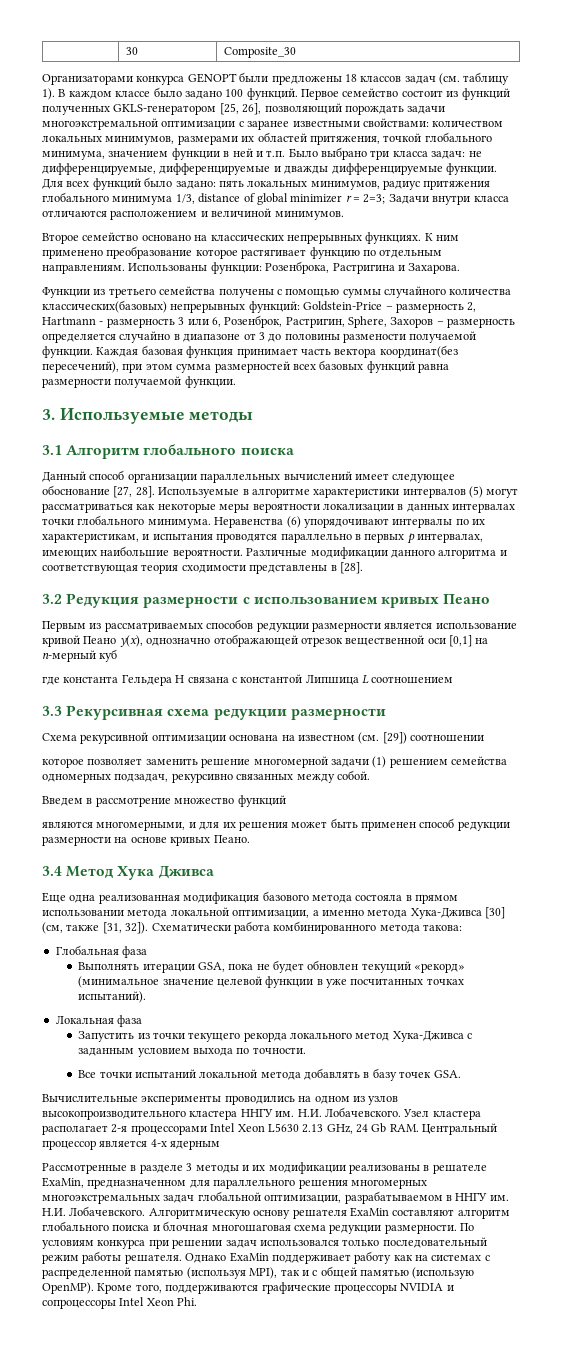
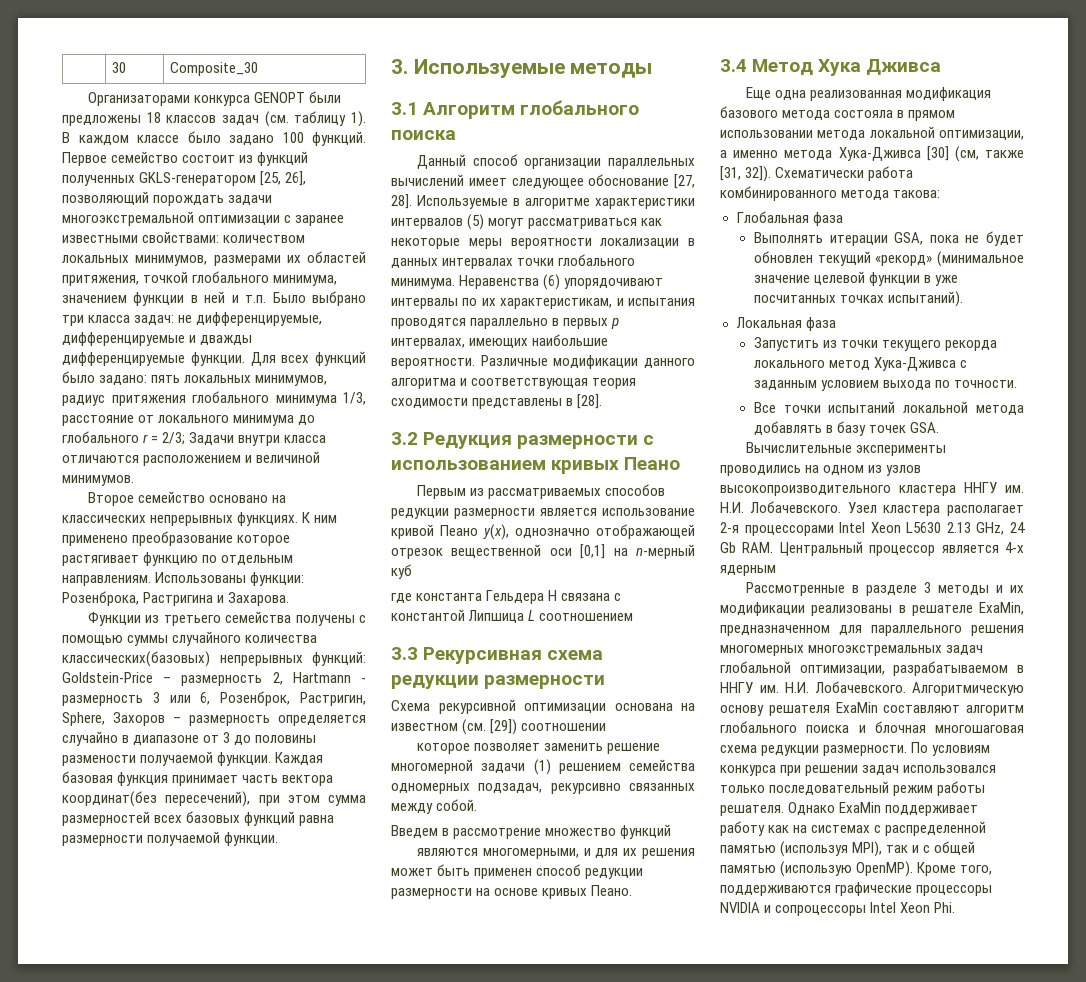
- Для всех функций было задано: пять локальных минимумов, радиус притяжения глобального минимума 1/3, distance of global minimizer r = 2=3; Задачи внутри класса отличаются расположением и величиной минимумов.
+ Для всех функций было задано: пять локальных минимумов, радиус притяжения глобального минимума 1/3, расстояние от локального минимума до глобального r = 2/3; Задачи внутри класса отличаются расположением и величиной минимумов.

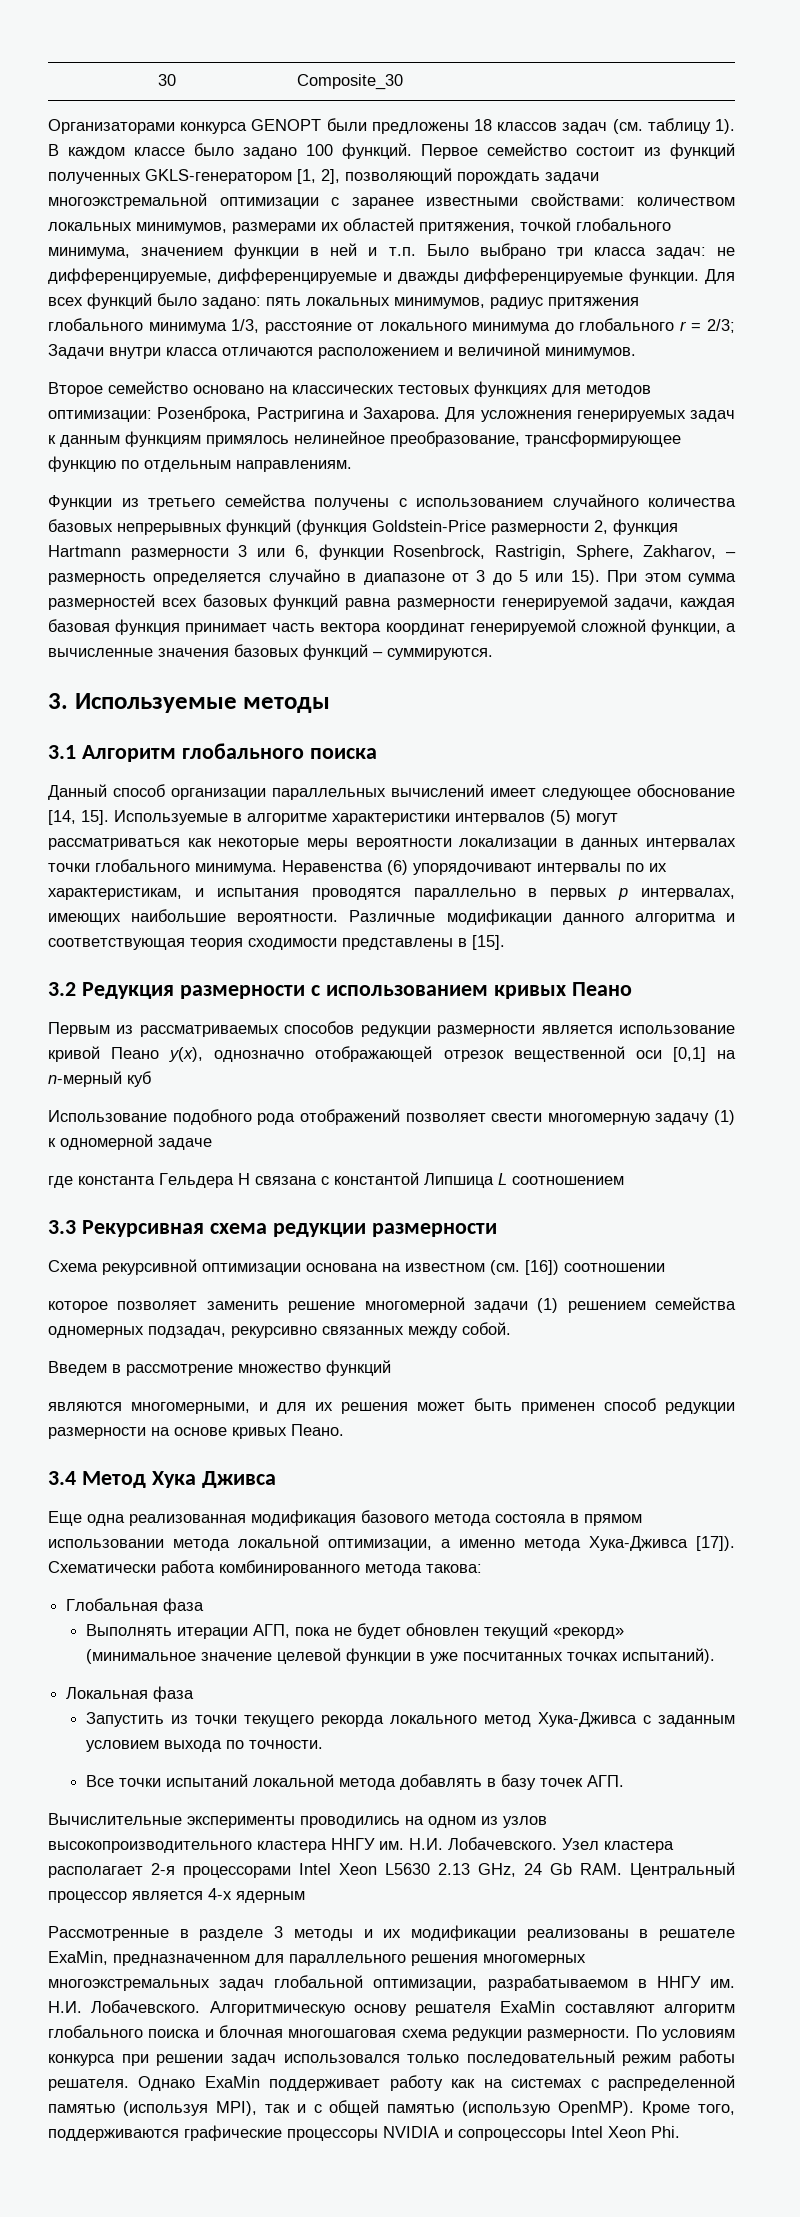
- Первое семейство состоит из функций полученных GKLS-генератором [25, 26], позволяющий порождать задачи многоэкстремальной оптимизации с заранее известными свойствами: количеством локальных минимумов, размерами их областей притяжения, точкой глобального минимума, значением функции в ней и т.п. Было выбрано три класса задач: не дифференцируемые, дифференцируемые и дважды дифференцируемые функции.
+ Первое семейство состоит из функций полученных GKLS-генератором [1, 2], позволяющий порождать задачи многоэкстремальной оптимизации с заранее известными свойствами: количеством локальных минимумов, размерами их областей притяжения, точкой глобального минимума, значением функции в ней и т.п. Было выбрано три класса задач: не дифференцируемые, дифференцируемые и дважды дифференцируемые функции.
- Второе семейство основано на классических непрерывных функциях. К ним применено преобразование которое растягивает функцию по отдельным направлениям. Использованы функции: Розенброка, Растригина и Захарова.
+ Второе семейство основано на классических тестовых функциях для методов оптимизации: Розенброка, Растригина и Захарова. Для усложнения генерируемых задач к данным функциям примялось нелинейное преобразование, трансформирующее функцию по отдельным направлениям.
- Функции из третьего семейства получены с помощью суммы случайного количества классических(базовых) непрерывных функций: Goldstein-Price – размерность 2, Hartmann - размерность 3 или 6, Розенброк, Растригин, Sphere, Захоров – размерность определяется случайно в диапазоне от 3 до половины размености получаемой функции. Каждая базовая функция принимает часть вектора координат(без пересечений), при этом сумма размерностей всех базовых функций равна размерности получаемой функции.
+ Функции из третьего семейства получены с использованием случайного количества базовых непрерывных функций (функция Goldstein-Price размерности 2, функция Hartmann размерности 3 или 6, функции Rosenbrock, Rastrigin, Sphere, Zakharov, – размерность определяется случайно в диапазоне от 3 до 5 или 15). При этом сумма размерностей всех базовых функций равна размерности генерируемой задачи, каждая базовая функция принимает часть вектора координат генерируемой сложной функции, а вычисленные значения базовых функций – суммируются.
- Данный способ организации параллельных вычислений имеет следующее обоснование [27, 28].
+ Данный способ организации параллельных вычислений имеет следующее обоснование [14, 15].
- Различные модификации данного алгоритма и соответствующая теория сходимости представлены в [28].
+ Различные модификации данного алгоритма и соответствующая теория сходимости представлены в [15].
+ Использование подобного рода отображений позволяет свести многомерную задачу (1) к одномерной задаче
- Схема рекурсивной оптимизации основана на известном (см. [29]) соотношении
+ Схема рекурсивной оптимизации основана на известном (см. [16]) соотношении
- Еще одна реализованная модификация базового метода состояла в прямом использовании метода локальной оптимизации, а именно метода Хука-Дживса [30] (см, также [31, 32]).
+ Еще одна реализованная модификация базового метода состояла в прямом использовании метода локальной оптимизации, а именно метода Хука-Дживса [17]).
- Выполнять итерации GSA, пока не будет обновлен текущий «рекорд» (минимальное значение целевой функции в уже посчитанных точках испытаний).
+ Выполнять итерации АГП, пока не будет обновлен текущий «рекорд» (минимальное значение целевой функции в уже посчитанных точках испытаний).
- Все точки испытаний локальной метода добавлять в базу точек GSA.
+ Все точки испытаний локальной метода добавлять в базу точек АГП.

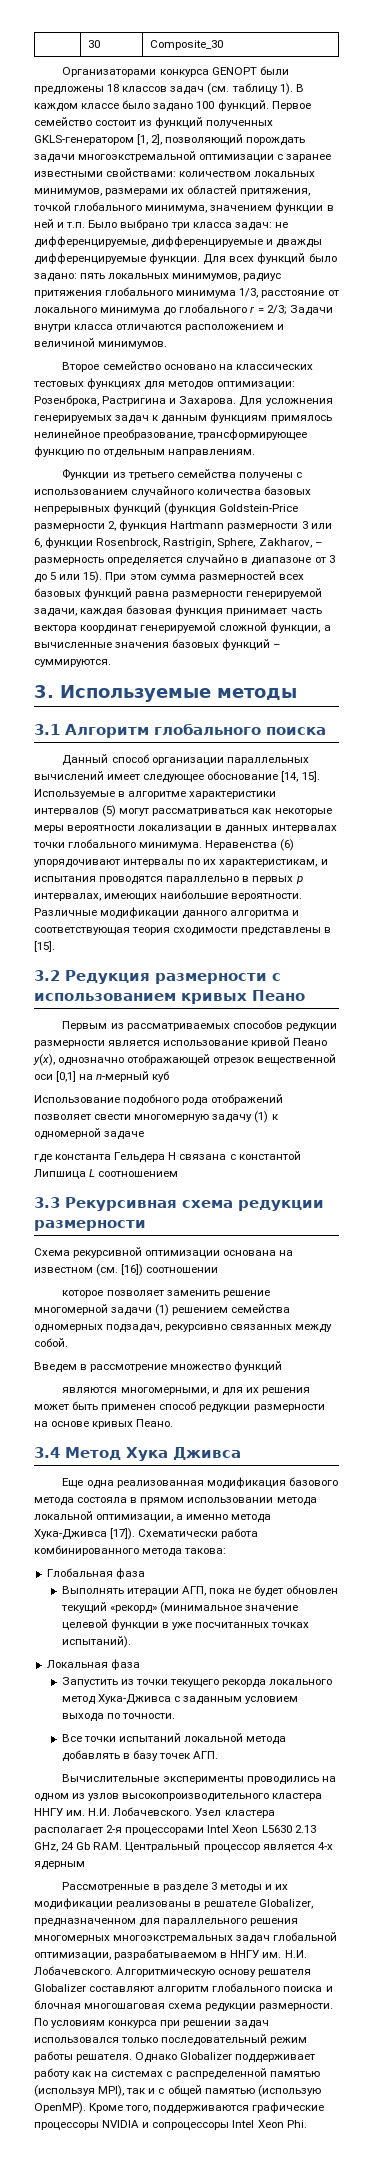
- Рассмотренные в разделе 3 методы и их модификации реализованы в решателе ExaMin, предназначенном для параллельного решения многомерных многоэкстремальных задач глобальной оптимизации, разрабатываемом в ННГУ им. Н.И. Лобачевского.
+ Рассмотренные в разделе 3 методы и их модификации реализованы в решателе Globalizer, предназначенном для параллельного решения многомерных многоэкстремальных задач глобальной оптимизации, разрабатываемом в ННГУ им. Н.И. Лобачевского.
- Алгоритмическую основу решателя ExaMin составляют алгоритм глобального поиска и блочная многошаговая схема редукции размерности.
+ Алгоритмическую основу решателя Globalizer составляют алгоритм глобального поиска и блочная многошаговая схема редукции размерности.
- Однако ExaMin поддерживает работу как на системах с распределенной памятью (используя MPI), так и с общей памятью (использую OpenMP).
+ Однако Globalizer поддерживает работу как на системах с распределенной памятью (используя MPI), так и с общей памятью (использую OpenMP).

